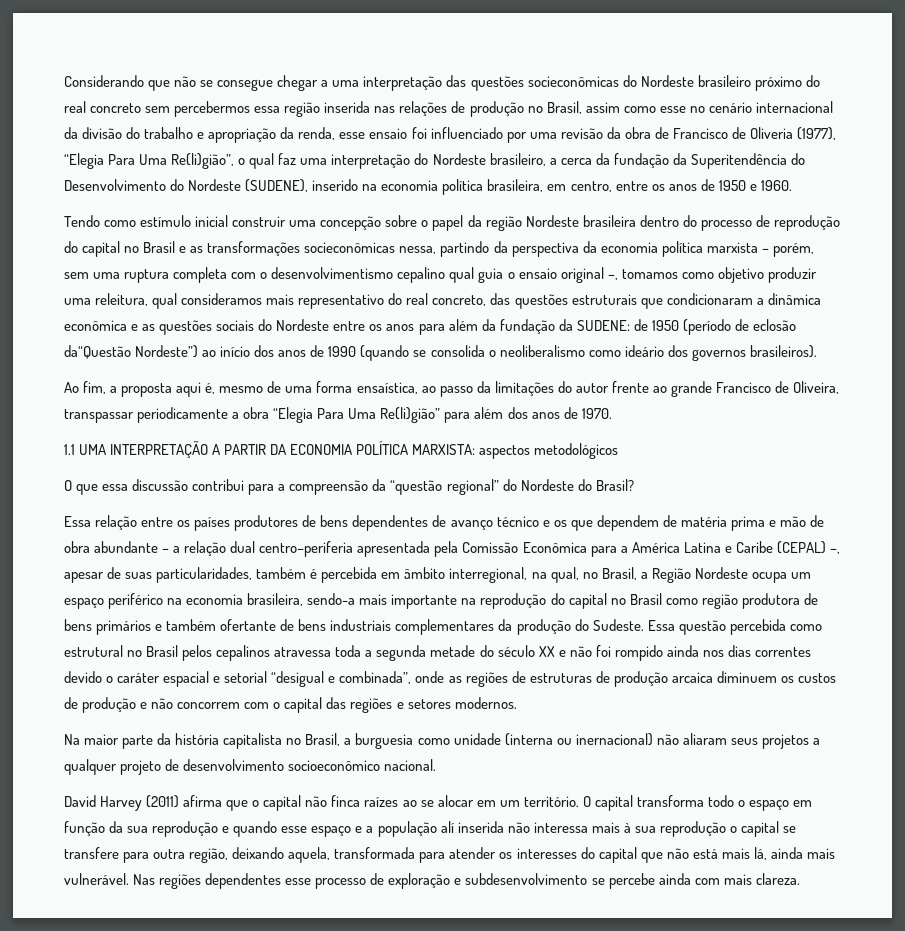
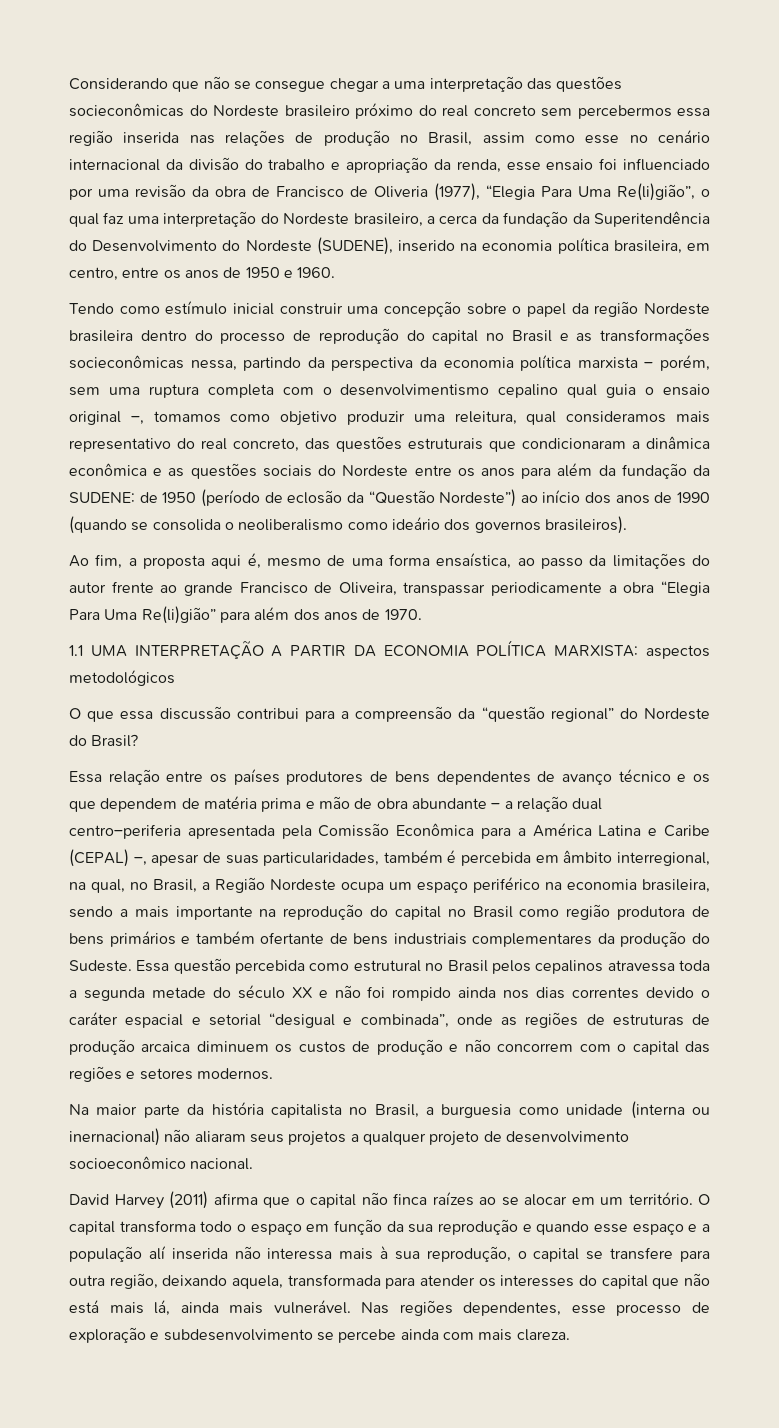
- de 1950 (período de eclosão da“Questão Nordeste”) ao início dos anos de 1990 (quando se consolida o neoliberalismo como ideário dos governos brasileiros).
+ de 1950 (período de eclosão da “Questão Nordeste”) ao início dos anos de 1990 (quando se consolida o neoliberalismo como ideário dos governos brasileiros).
- Essa relação entre os países produtores de bens dependentes de avanço técnico e os que dependem de matéria prima e mão de obra abundante – a relação dual centro–periferia apresentada pela Comissão Econômica para a América Latina e Caribe (CEPAL) –, apesar de suas particularidades, também é percebida em âmbito interregional, na qual, no Brasil, a Região Nordeste ocupa um espaço periférico na economia brasileira, sendo-a mais importante na reprodução do capital no Brasil como região produtora de bens primários e também ofertante de bens industriais complementares da produção do Sudeste.
+ Essa relação entre os países produtores de bens dependentes de avanço técnico e os que dependem de matéria prima e mão de obra abundante – a relação dual centro–periferia apresentada pela Comissão Econômica para a América Latina e Caribe (CEPAL) –, apesar de suas particularidades, também é percebida em âmbito interregional, na qual, no Brasil, a Região Nordeste ocupa um espaço periférico na economia brasileira, sendo a mais importante na reprodução do capital no Brasil como região produtora de bens primários e também ofertante de bens industriais complementares da produção do Sudeste.
- O capital transforma todo o espaço em função da sua reprodução e quando esse espaço e a população alí inserida não interessa mais à sua reprodução o capital se transfere para outra região, deixando aquela, transformada para atender os interesses do capital que não está mais lá, ainda mais vulnerável.
+ O capital transforma todo o espaço em função da sua reprodução e quando esse espaço e a população alí inserida não interessa mais à sua reprodução, o capital se transfere para outra região, deixando aquela, transformada para atender os interesses do capital que não está mais lá, ainda mais vulnerável.
- Nas regiões dependentes esse processo de exploração e subdesenvolvimento se percebe ainda com mais clareza.
+ Nas regiões dependentes, esse processo de exploração e subdesenvolvimento se percebe ainda com mais clareza.

